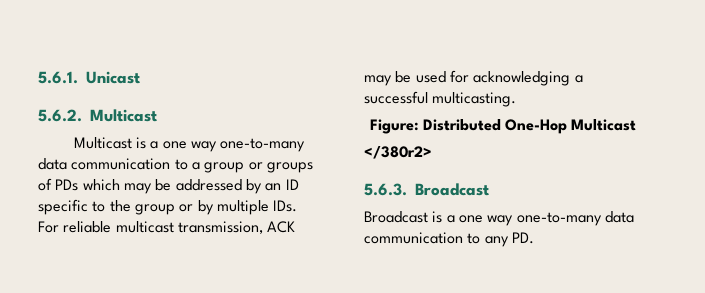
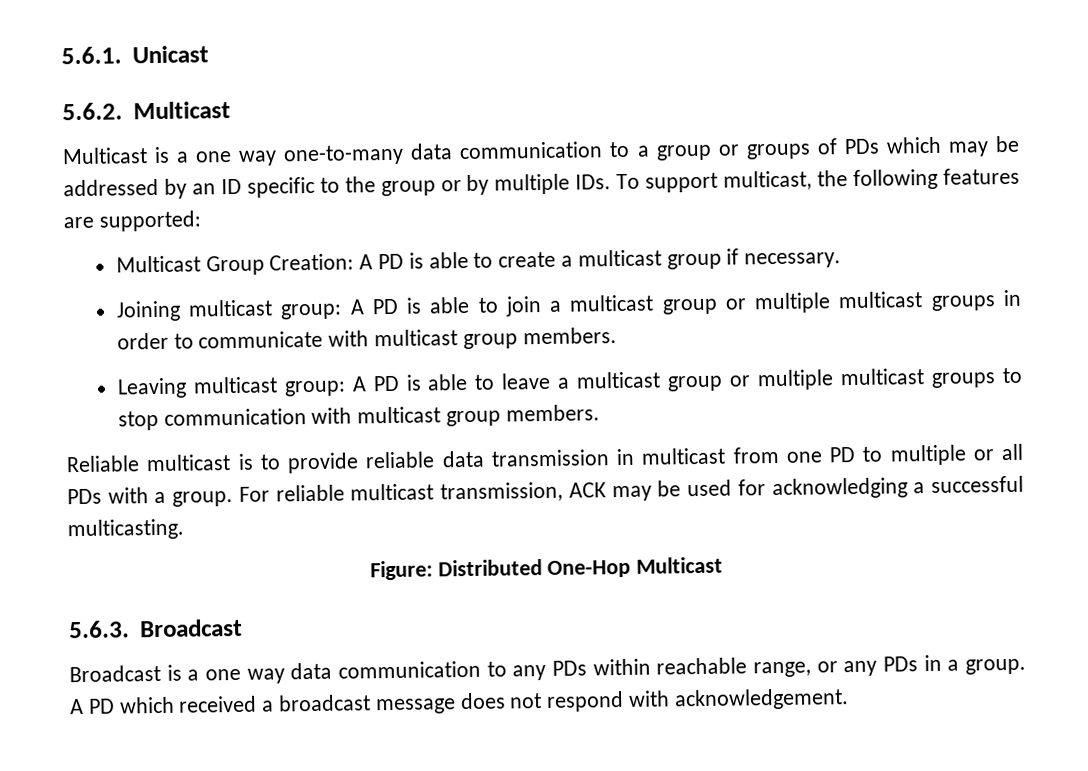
- Multicast is a one way one-to-many data communication to a group or groups of PDs which may be addressed by an ID specific to the group or by multiple IDs. For reliable multicast transmission, ACK may be used for acknowledging a successful multicasting.
+ Multicast is a one way one-to-many data communication to a group or groups of PDs which may be addressed by an ID specific to the group or by multiple IDs. To support multicast, the following features are supported:
+ Multicast Group Creation: A PD is able to create a multicast group if necessary.
+ Joining multicast group: A PD is able to join a multicast group or multiple multicast groups in order to communicate with multicast group members.
+ Leaving multicast group: A PD is able to leave a multicast group or multiple multicast groups to stop communication with multicast group members.
+ Reliable multicast is to provide reliable data transmission in multicast from one PD to multiple or all PDs with a group. For reliable multicast transmission, ACK may be used for acknowledging a successful multicasting.
- </380r2>
- Broadcast is a one way one-to-many data communication to any PD.
+ Broadcast is a one way data communication to any PDs within reachable range, or any PDs in a group. A PD which received a broadcast message does not respond with acknowledgement.

